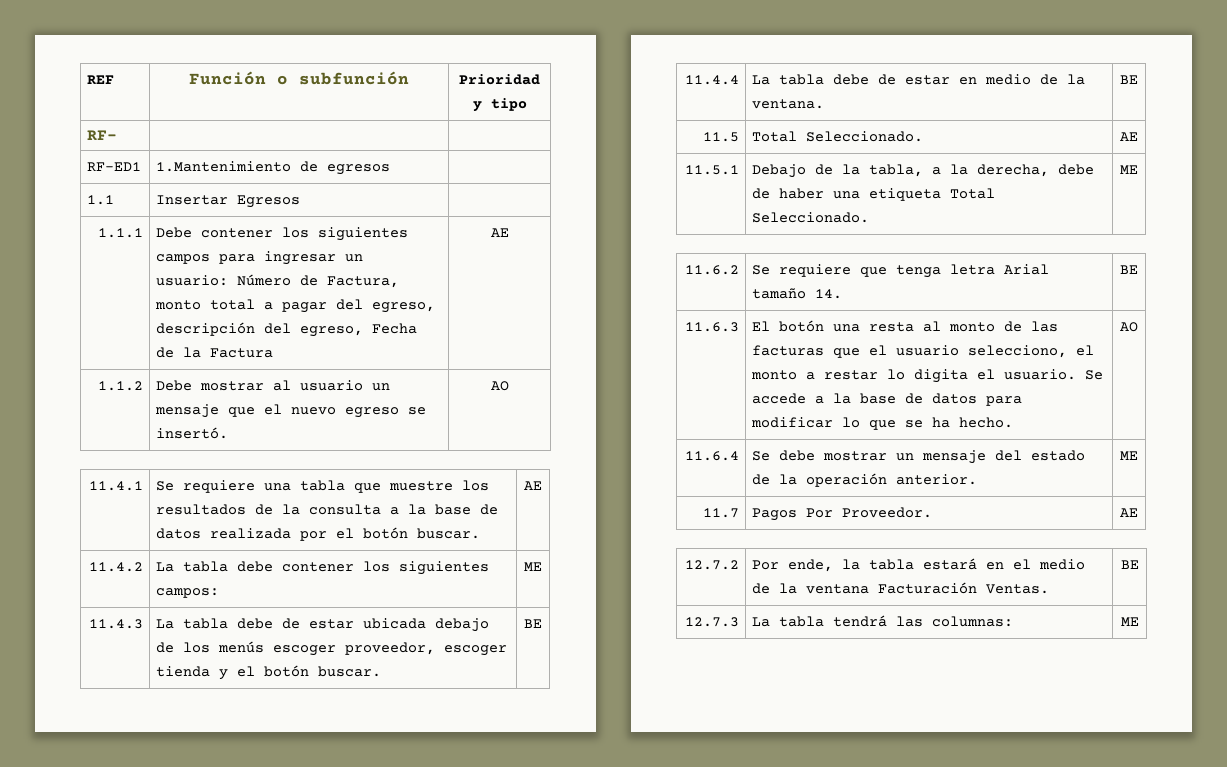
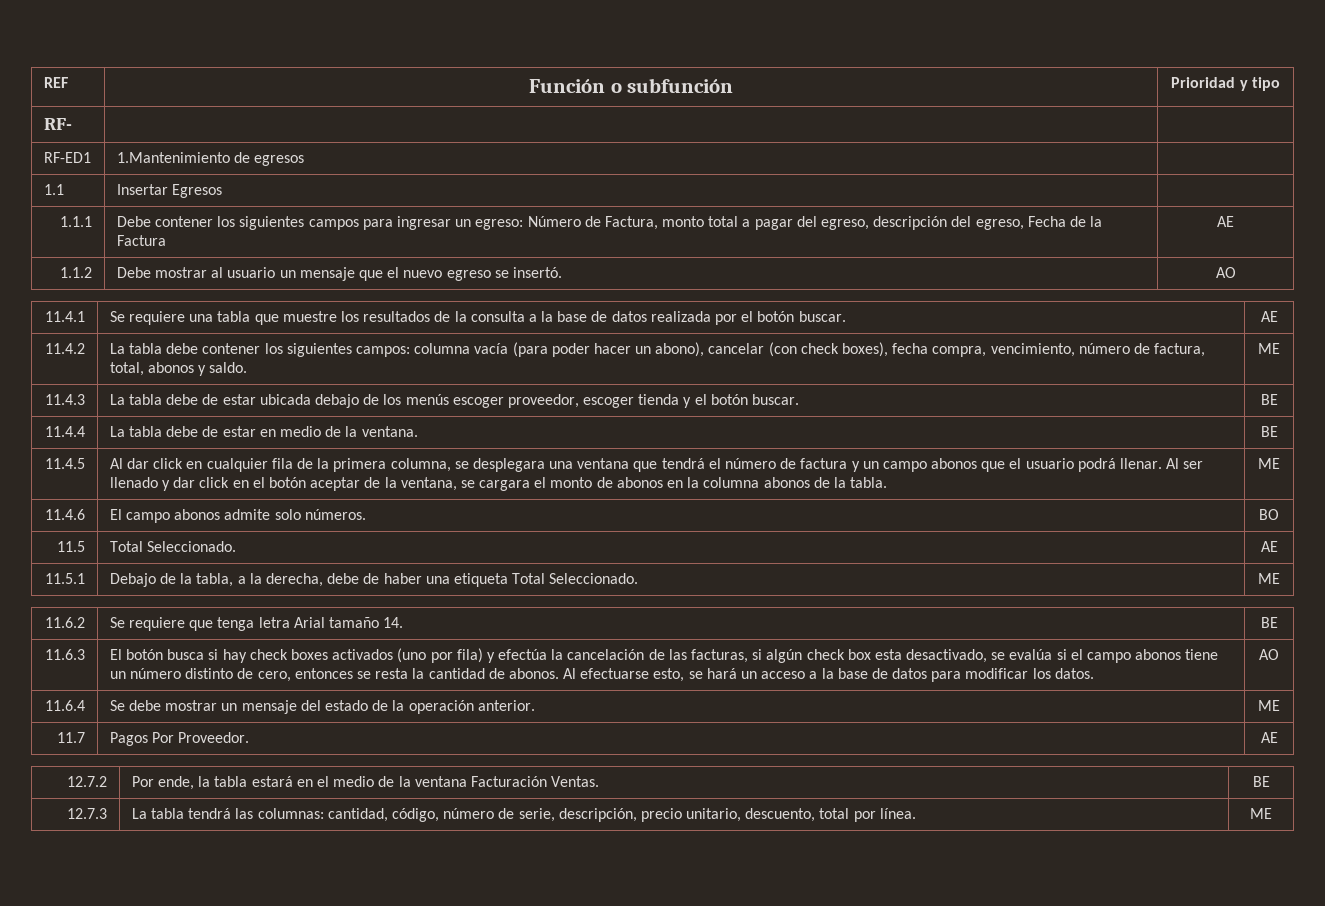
- 1.1.1 | Debe contener los siguientes campos para ingresar un usuario: Número de Factura, monto total a pagar del egreso, descripción del egreso, Fecha de la Factura | AE
+ 1.1.1 | Debe contener los siguientes campos para ingresar un egreso: Número de Factura, monto total a pagar del egreso, descripción del egreso, Fecha de la Factura | AE
- 11.4.2 | La tabla debe contener los siguientes campos: | ME
+ 11.4.2 | La tabla debe contener los siguientes campos: columna vacía (para poder hacer un abono), cancelar (con check boxes), fecha compra, vencimiento, número de factura, total, abonos y saldo. | ME
+ 11.4.5 | Al dar click en cualquier fila de la primera columna, se desplegara una ventana que tendrá el número de factura y un campo abonos que el usuario podrá llenar. Al ser llenado y dar click en el botón aceptar de la ventana, se cargara el monto de abonos en la columna abonos de la tabla. | ME
+ 11.4.6 | El campo abonos admite solo números. | BO
- El botón una resta al monto de las facturas que el usuario selecciono, el monto a restar lo digita el usuario. Se accede a la base de datos para modificar lo que se ha hecho.
+ El botón busca si hay check boxes activados (uno por fila) y efectúa la cancelación de las facturas, si algún check box esta desactivado, se evalúa si el campo abonos tiene un número distinto de cero, entonces se resta la cantidad de abonos. Al efectuarse esto, se hará un acceso a la base de datos para modificar los datos.
- 12.7.3 | La tabla tendrá las columnas: | ME
+ 12.7.3 | La tabla tendrá las columnas: cantidad, código, número de serie, descripción, precio unitario, descuento, total por línea. | ME

